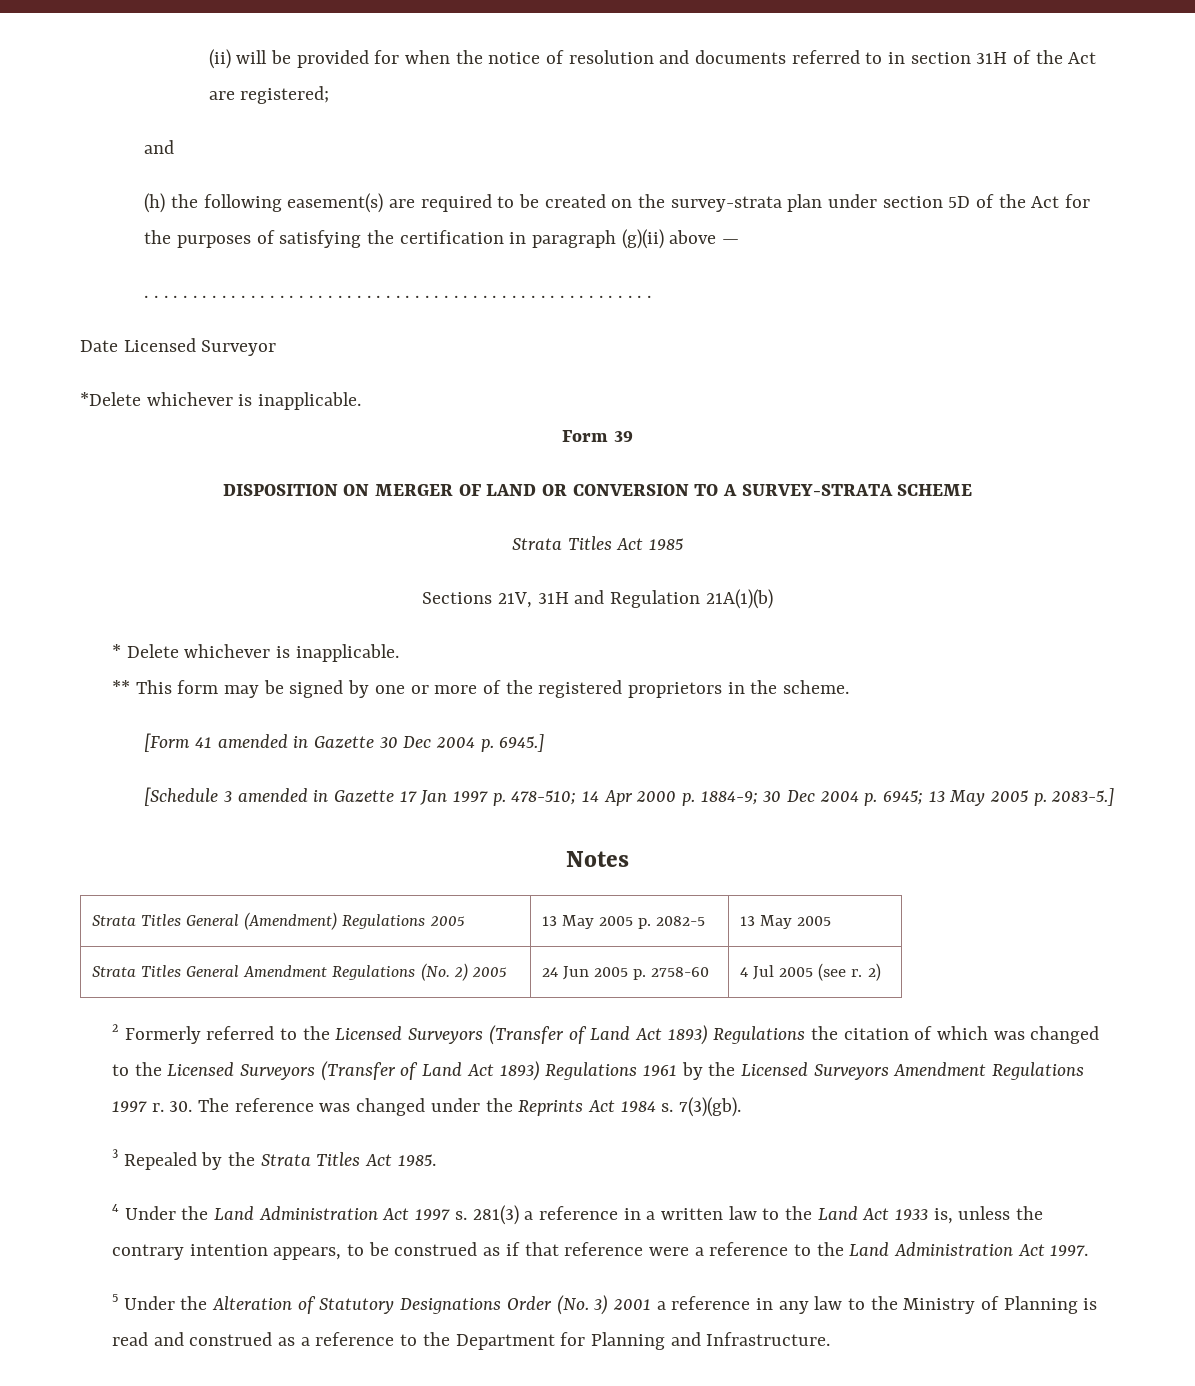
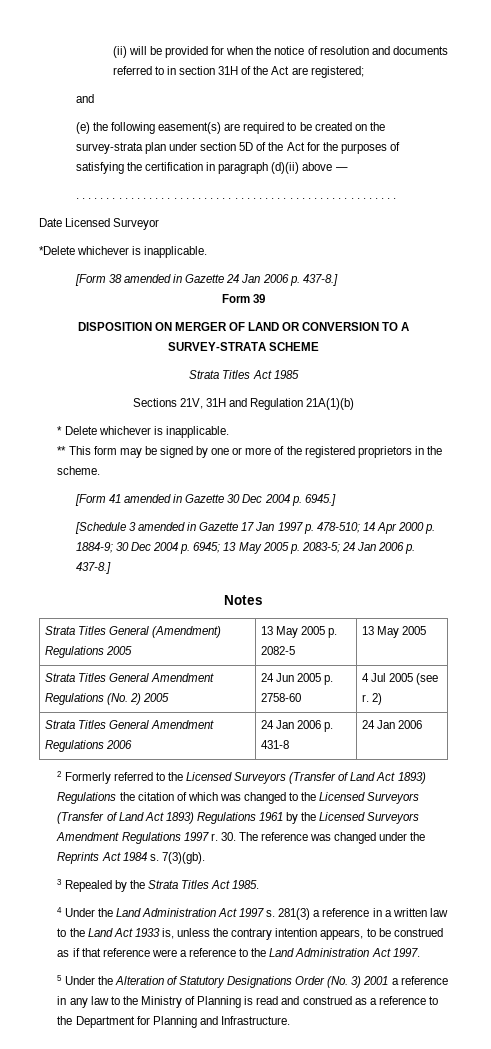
- (h) the following easement(s) are required to be created on the survey-strata plan under section 5D of the Act for the purposes of satisfying the certification in paragraph (g)(ii) above —
+ (e) the following easement(s) are required to be created on the survey-strata plan under section 5D of the Act for the purposes of satisfying the certification in paragraph (d)(ii) above —
+ [Form 38 amended in Gazette 24 Jan 2006 p. 437-8.]
- [Schedule 3 amended in Gazette 17 Jan 1997 p. 478-510; 14 Apr 2000 p. 1884-9; 30 Dec 2004 p. 6945; 13 May 2005 p. 2083-5.]
+ [Schedule 3 amended in Gazette 17 Jan 1997 p. 478-510; 14 Apr 2000 p. 1884-9; 30 Dec 2004 p. 6945; 13 May 2005 p. 2083-5; 24 Jan 2006 p. 437-8.]
+ Strata Titles General Amendment Regulations 2006 | 24 Jan 2006 p. 431-8 | 24 Jan 2006

